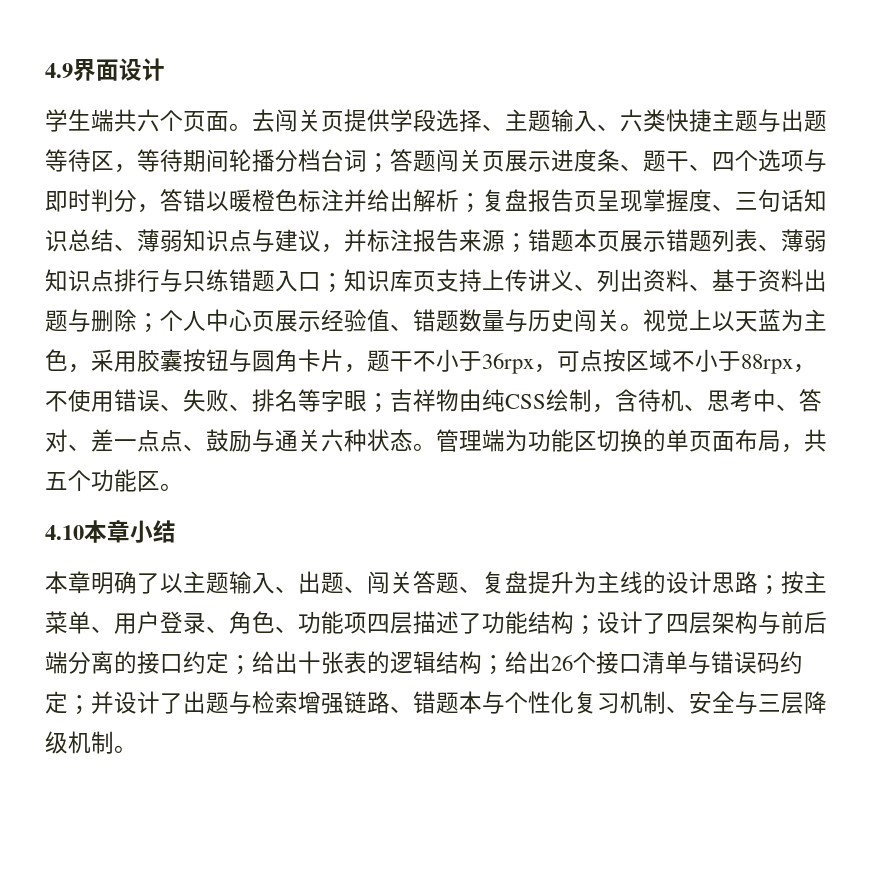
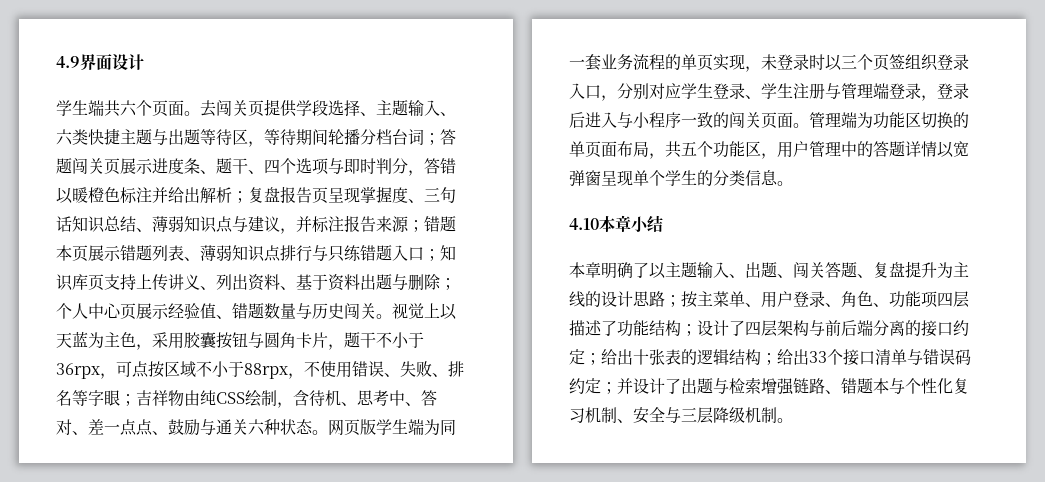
+ 网页版学生端为同一套业务流程的单页实现，未登录时以三个页签组织登录入口，分别对应学生登录、学生注册与管理端登录，登录后进入与小程序一致的闯关页面。
- 管理端为功能区切换的单页面布局，共五个功能区。
+ 管理端为功能区切换的单页面布局，共五个功能区，用户管理中的答题详情以宽弹窗呈现单个学生的分类信息。
- 给出26个接口清单与错误码约定；
+ 给出33个接口清单与错误码约定；

